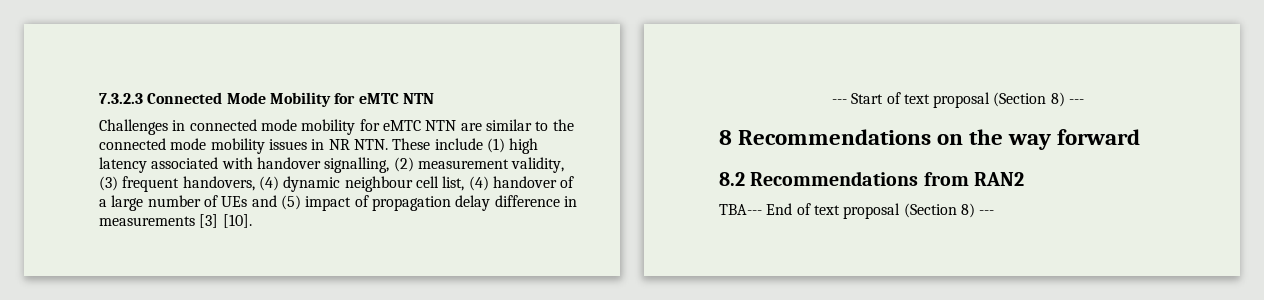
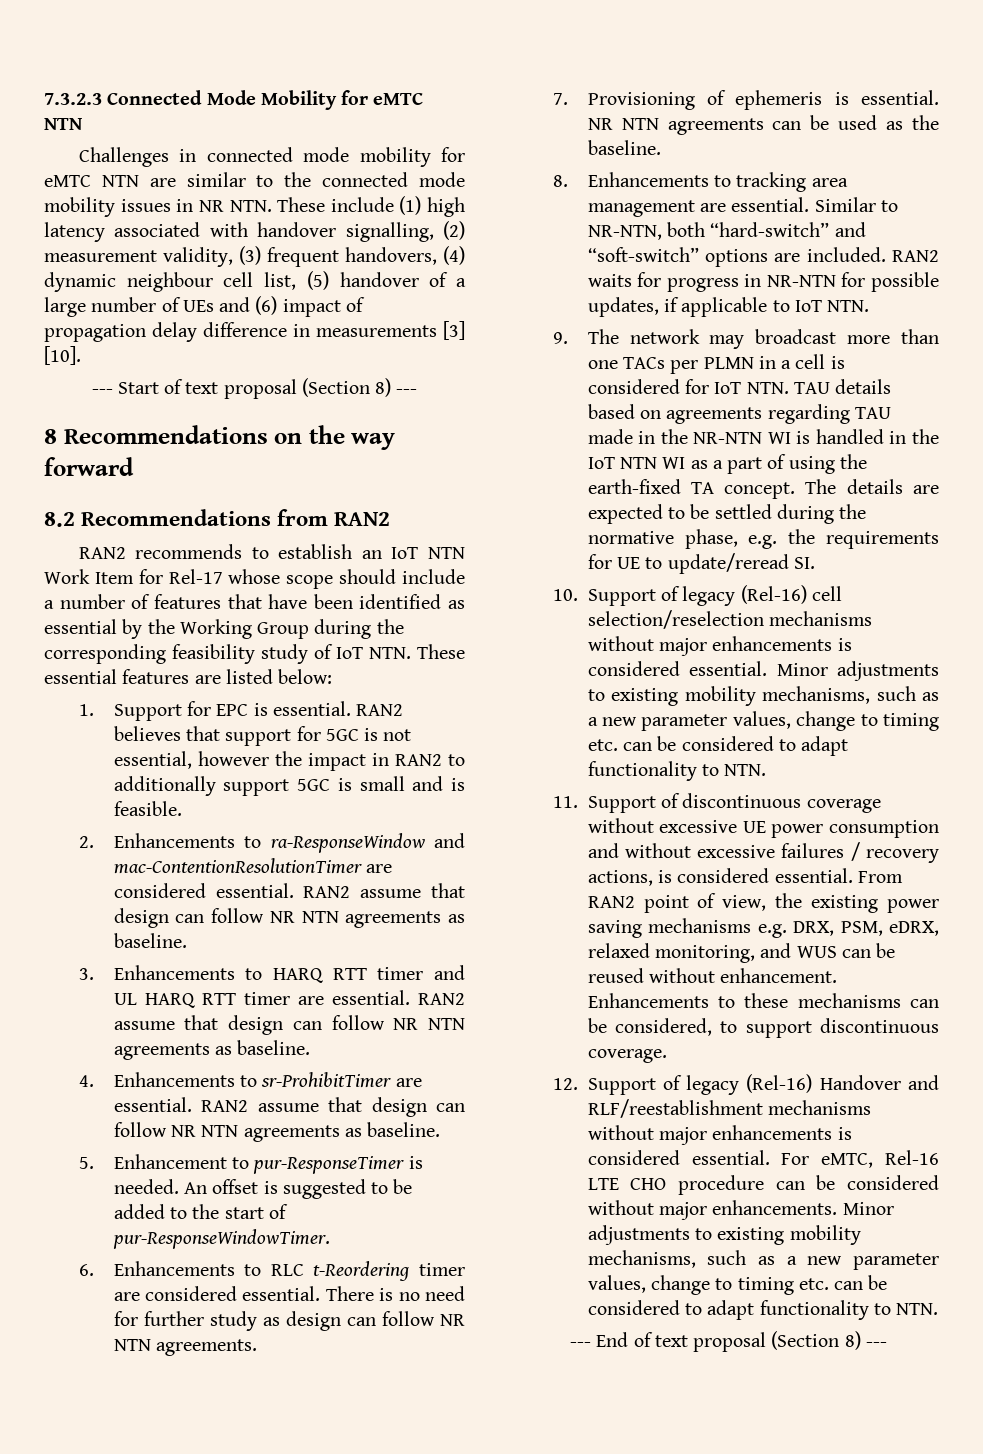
- Challenges in connected mode mobility for eMTC NTN are similar to the connected mode mobility issues in NR NTN. These include (1) high latency associated with handover signalling, (2) measurement validity, (3) frequent handovers, (4) dynamic neighbour cell list, (4) handover of a large number of UEs and (5) impact of propagation delay difference in measurements [3] [10].
+ Challenges in connected mode mobility for eMTC NTN are similar to the connected mode mobility issues in NR NTN. These include (1) high latency associated with handover signalling, (2) measurement validity, (3) frequent handovers, (4) dynamic neighbour cell list, (5) handover of a large number of UEs and (6) impact of propagation delay difference in measurements [3] [10].
- TBA--- End of text proposal (Section 8) ---
+ RAN2 recommends to establish an IoT NTN Work Item for Rel-17 whose scope should include a number of features that have been identified as essential by the Working Group during the corresponding feasibility study of IoT NTN. These essential features are listed below:
+ 1. Support for EPC is essential. RAN2 believes that support for 5GC is not essential, however the impact in RAN2 to additionally support 5GC is small and is feasible.
+ 2. Enhancements to ra-ResponseWindow and mac-ContentionResolutionTimer are considered essential. RAN2 assume that design can follow NR NTN agreements as baseline.
+ 3. Enhancements to HARQ RTT timer and UL HARQ RTT timer are essential. RAN2 assume that design can follow NR NTN agreements as baseline.
+ 4. Enhancements to sr-ProhibitTimer are essential. RAN2 assume that design can follow NR NTN agreements as baseline.
+ 5. Enhancement to pur-ResponseTimer is needed. An offset is suggested to be added to the start of pur-ResponseWindowTimer.
+ 6. Enhancements to RLC t-Reordering timer are considered essential. There is no need for further study as design can follow NR NTN agreements.
+ 7. Provisioning of ephemeris is essential. NR NTN agreements can be used as the baseline.
+ 8. Enhancements to tracking area management are essential. Similar to NR-NTN, both “hard-switch” and “soft-switch” options are included. RAN2 waits for progress in NR-NTN for possible updates, if applicable to IoT NTN.
+ 9. The network may broadcast more than one TACs per PLMN in a cell is considered for IoT NTN. TAU details based on agreements regarding TAU made in the NR-NTN WI is handled in the IoT NTN WI as a part of using the earth-fixed TA concept. The details are expected to be settled during the normative phase, e.g. the requirements for UE to update/reread SI.
+ 10. Support of legacy (Rel-16) cell selection/reselection mechanisms without major enhancements is considered essential. Minor adjustments to existing mobility mechanisms, such as a new parameter values, change to timing etc. can be considered to adapt functionality to NTN.
+ 11. Support of discontinuous coverage without excessive UE power consumption and without excessive failures / recovery actions, is considered essential. From RAN2 point of view, the existing power saving mechanisms e.g. DRX, PSM, eDRX, relaxed monitoring, and WUS can be reused without enhancement. Enhancements to these mechanisms can be considered, to support discontinuous coverage.
+ 12. Support of legacy (Rel-16) Handover and RLF/reestablishment mechanisms without major enhancements is considered essential. For eMTC, Rel-16 LTE CHO procedure can be considered without major enhancements. Minor adjustments to existing mobility mechanisms, such as a new parameter values, change to timing etc. can be considered to adapt functionality to NTN.
+ --- End of text proposal (Section 8) ---

